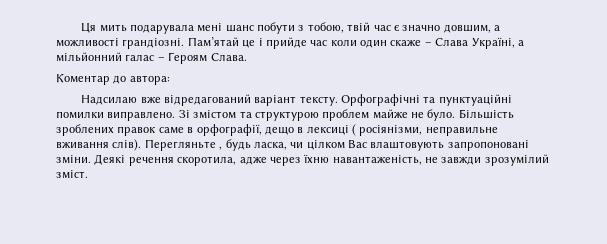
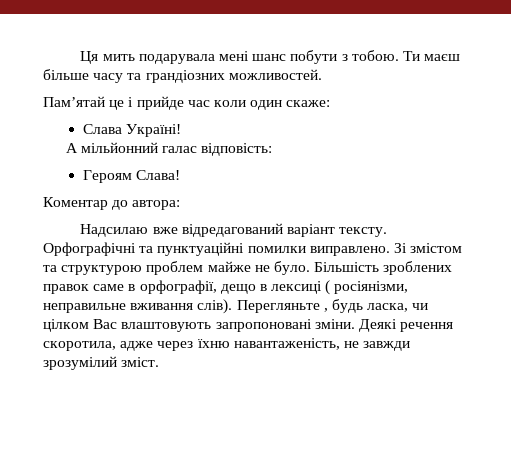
- Ця мить подарувала мені шанс побути з тобою, твій час є значно довшим, а можливості грандіозні. Пам’ятай це і прийде час коли один скаже – Слава Україні, а мільйонний галас – Героям Слава.
+ Ця мить подарувала мені шанс побути з тобою. Ти маєш більше часу та грандіозних можливостей.
+ Пам’ятай це і прийде час коли один скаже:
+ Слава Україні!
+ А мільйонний галас відповість:
+ Героям Слава!

